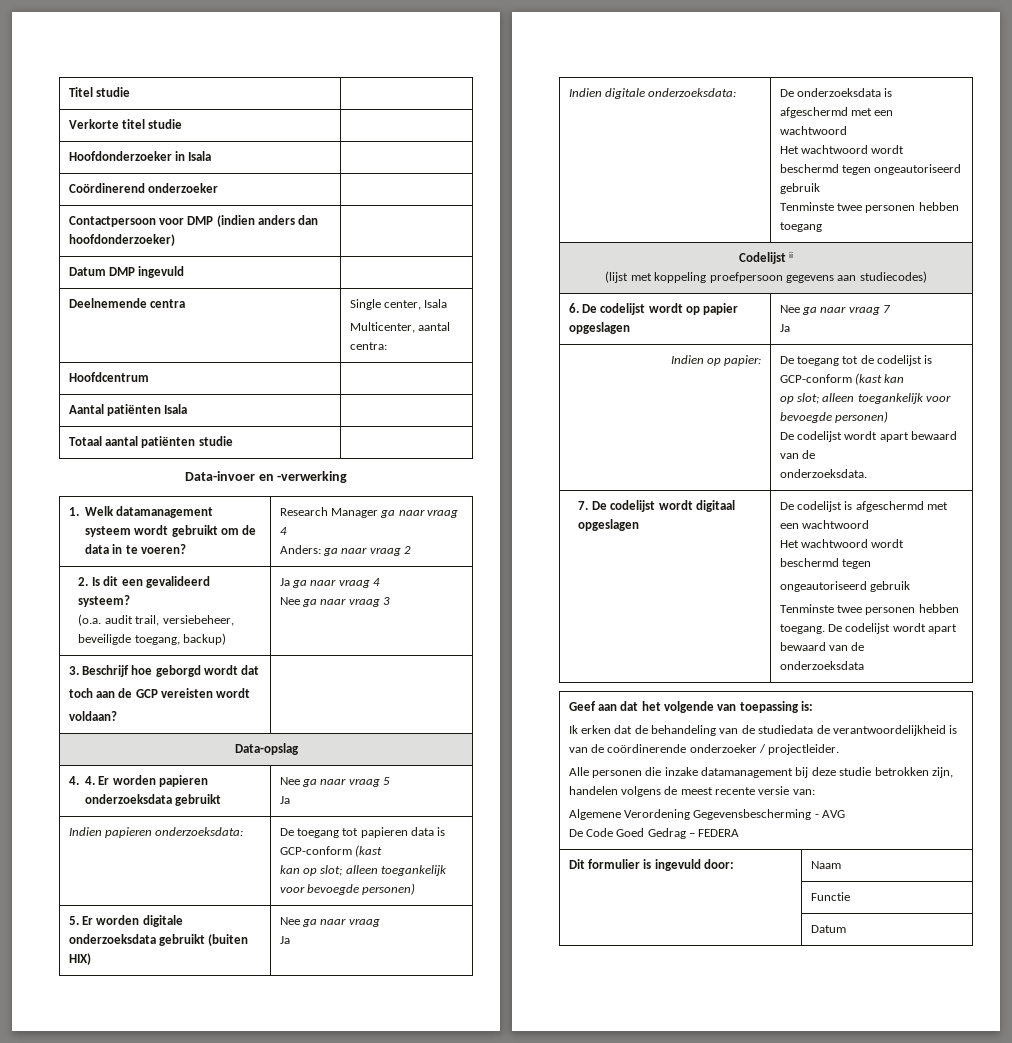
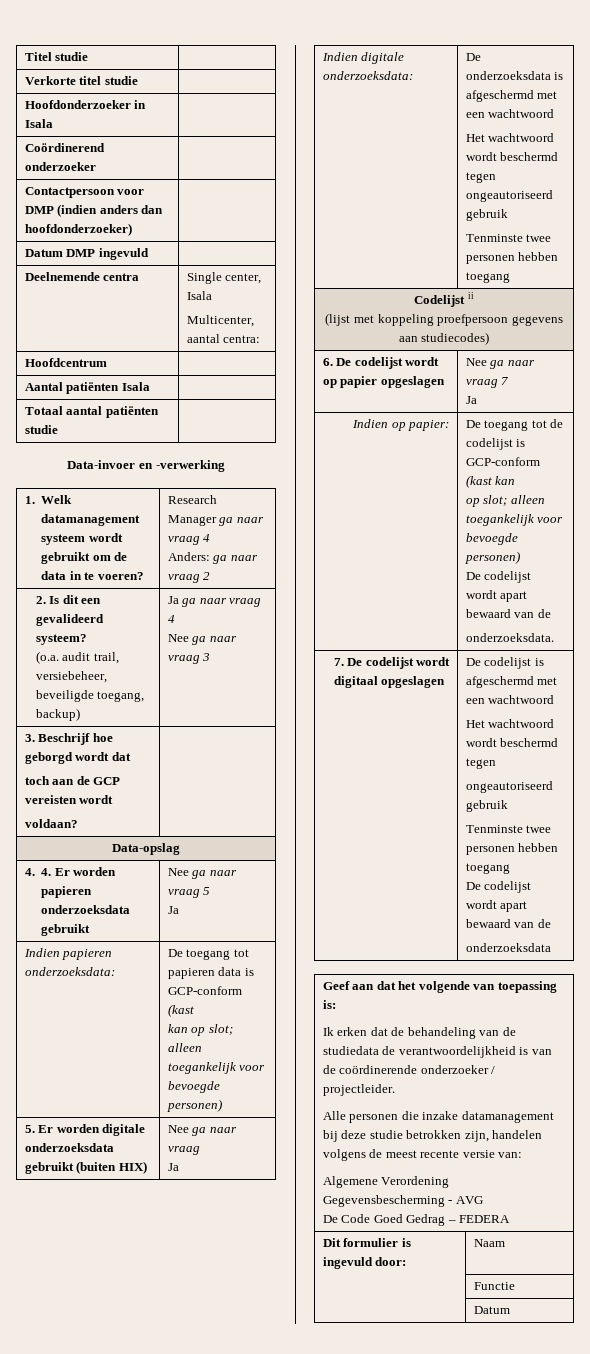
  7. De codelijst wordt digitaal opgeslagen | De codelijst is afgeschermd met een wachtwoord
  Het wachtwoord wordt beschermd tegen
  ongeautoriseerd gebruik
- Tenminste twee personen hebben toegang. De codelijst wordt apart bewaard van de
+ Tenminste twee personen hebben toegang
+ De codelijst wordt apart bewaard van de

